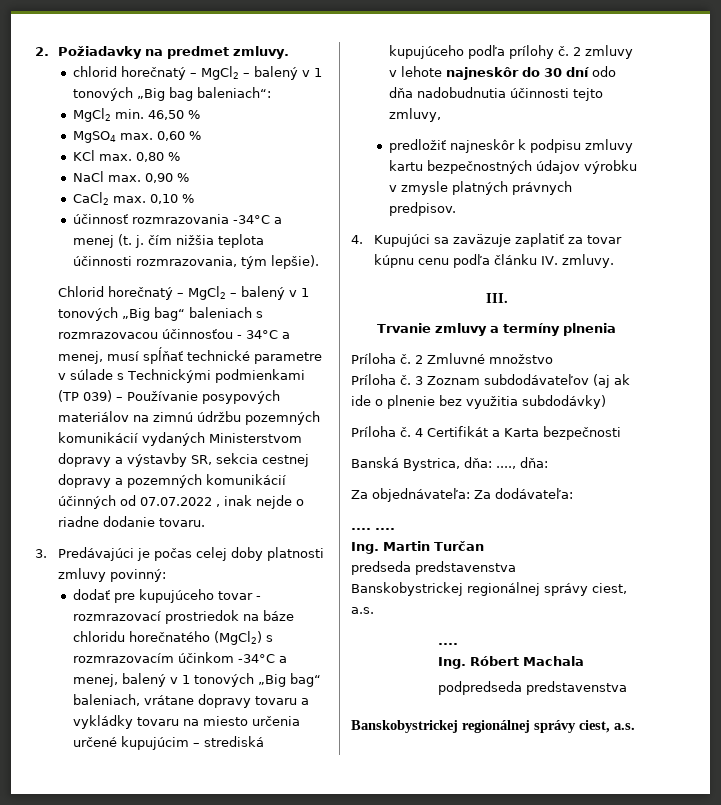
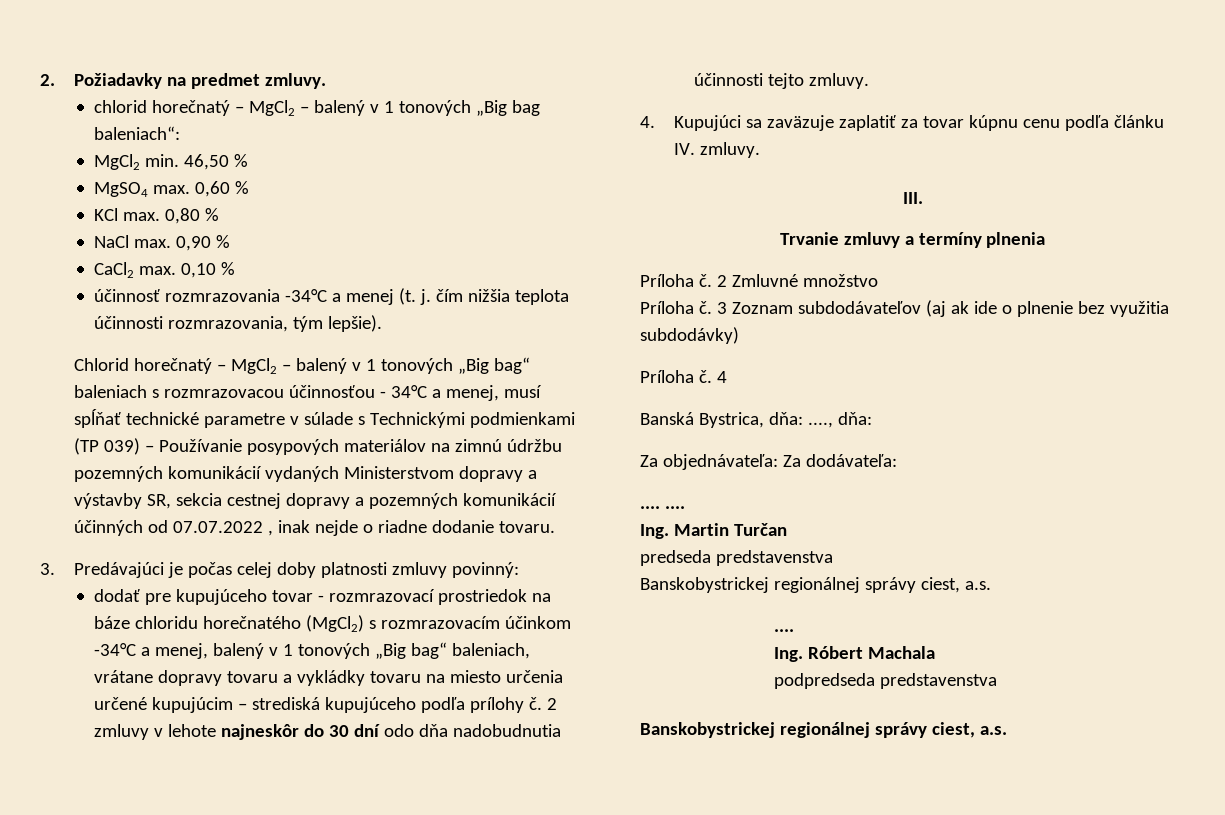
- 2 zmluvy v lehote najneskôr do 30 dní odo dňa nadobudnutia účinnosti tejto zmluvy,
- predložiť najneskôr k podpisu zmluvy kartu bezpečnostných údajov výrobku v zmysle platných právnych predpisov.
+ 2 zmluvy v lehote najneskôr do 30 dní odo dňa nadobudnutia účinnosti tejto zmluvy.
- 4 Certifikát a Karta bezpečnosti
+ 4

